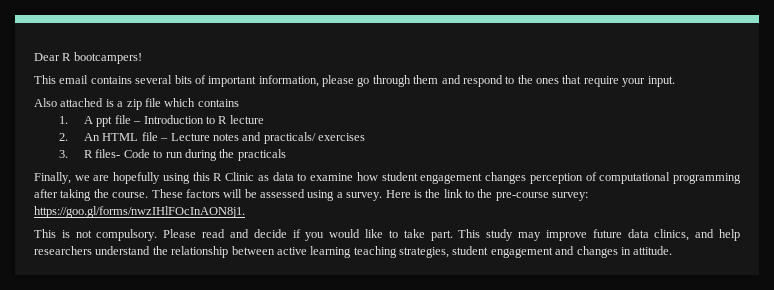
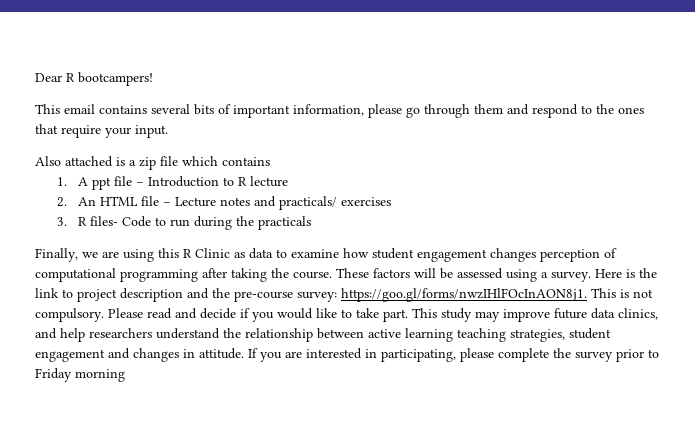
- Finally, we are hopefully using this R Clinic as data to examine how student engagement changes perception of computational programming after taking the course.
+ Finally, we are using this R Clinic as data to examine how student engagement changes perception of computational programming after taking the course.
- Here is the link to the pre-course survey: https://goo.gl/forms/nwzIHlFOcInAON8j1.
- This is not compulsory.
+ Here is the link to project description and the pre-course survey: https://goo.gl/forms/nwzIHlFOcInAON8j1. This is not compulsory.
+ If you are interested in participating, please complete the survey prior to Friday morning

